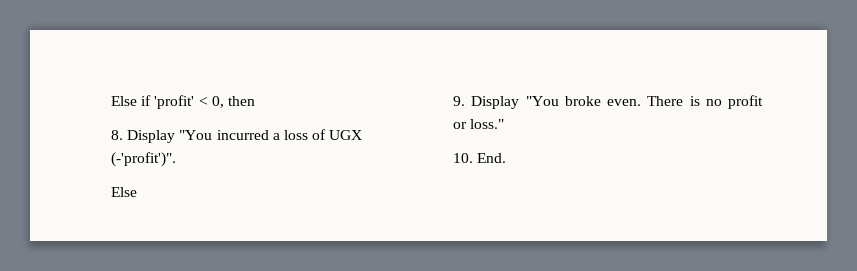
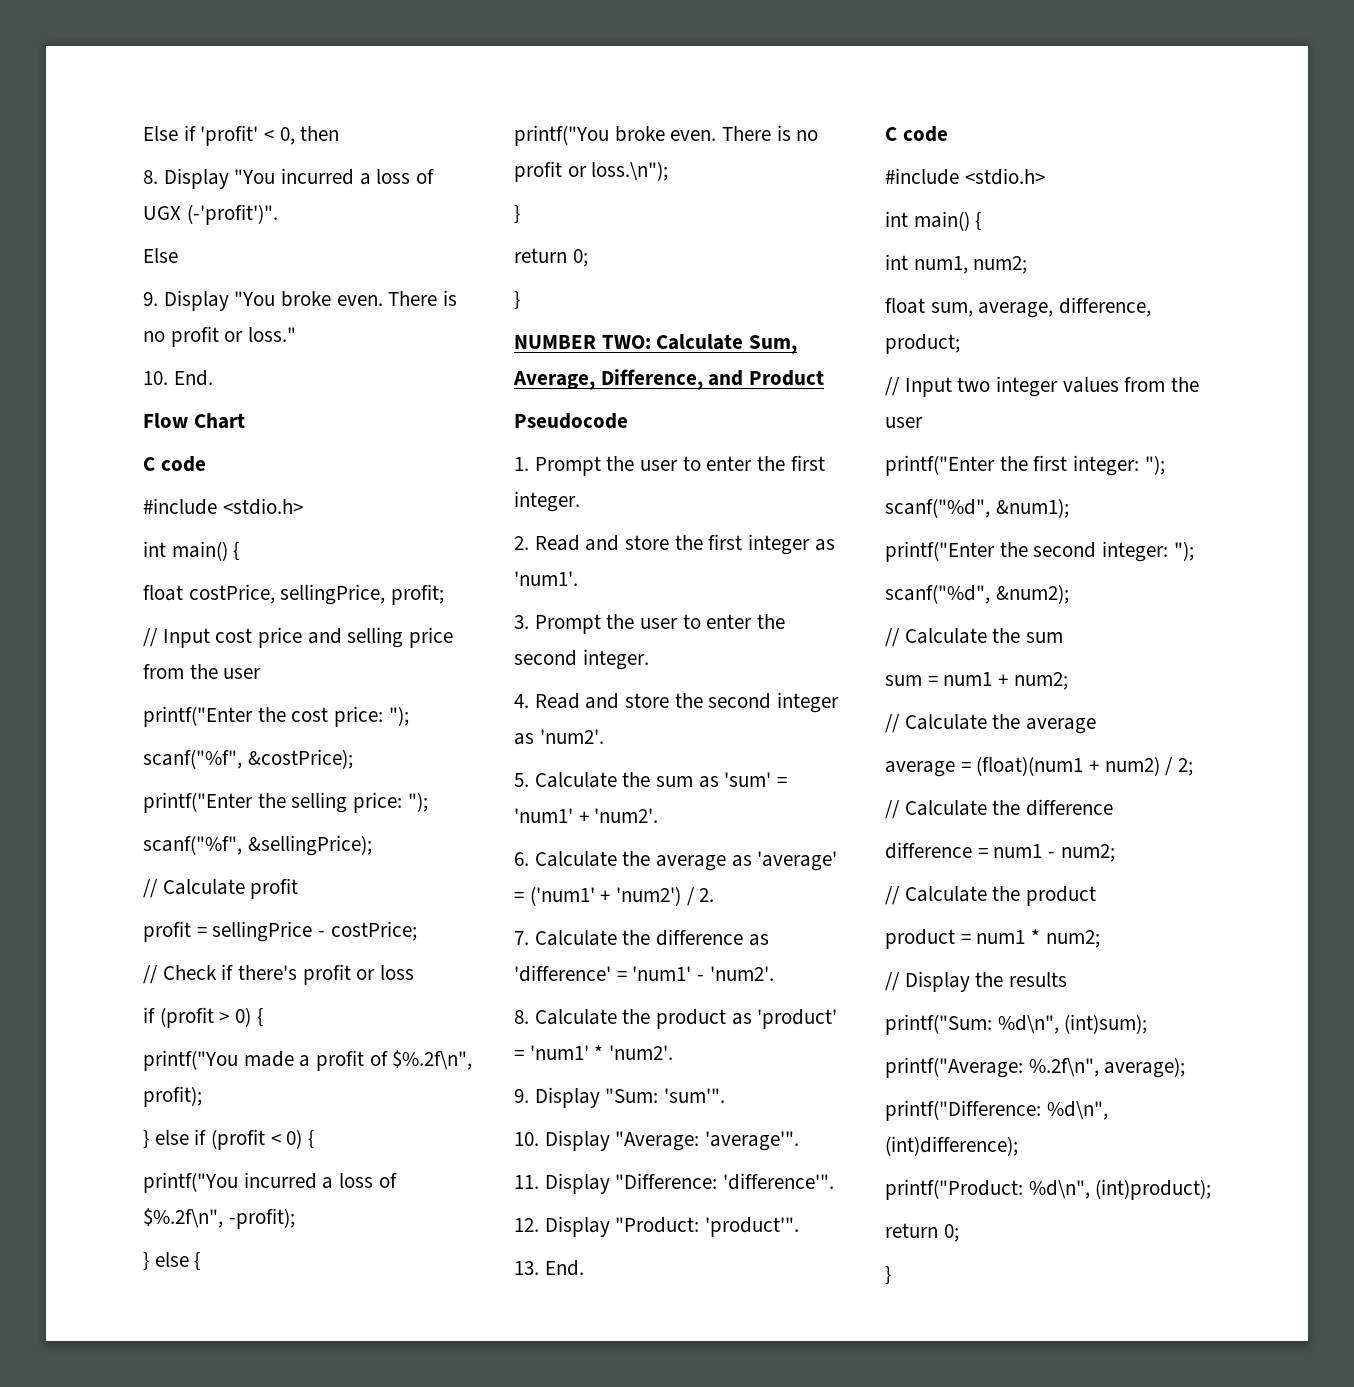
+ Flow Chart
+ C code
+ #include <stdio.h>
+ int main() {
+ float costPrice, sellingPrice, profit;
+ // Input cost price and selling price from the user
+ printf("Enter the cost price: ");
+ scanf("%f", &costPrice);
+ printf("Enter the selling price: ");
+ scanf("%f", &sellingPrice);
+ // Calculate profit
+ profit = sellingPrice - costPrice;
+ // Check if there's profit or loss
+ if (profit > 0) {
+ printf("You made a profit of $%.2f\n", profit);
+ } else if (profit < 0) {
+ printf("You incurred a loss of $%.2f\n", -profit);
+ } else {
+ printf("You broke even. There is no profit or loss.\n");
+ }
+ return 0;
+ }
+ NUMBER TWO: Calculate Sum, Average, Difference, and Product
+ Pseudocode
+ 1. Prompt the user to enter the first integer.
+ 2. Read and store the first integer as 'num1'.
+ 3. Prompt the user to enter the second integer.
+ 4. Read and store the second integer as 'num2'.
+ 5. Calculate the sum as 'sum' = 'num1' + 'num2'.
+ 6. Calculate the average as 'average' = ('num1' + 'num2') / 2.
+ 7. Calculate the difference as 'difference' = 'num1' - 'num2'.
+ 8. Calculate the product as 'product' = 'num1' * 'num2'.
+ 9. Display "Sum: 'sum'".
+ 10. Display "Average: 'average'".
+ 11. Display "Difference: 'difference'".
+ 12. Display "Product: 'product'".
+ 13. End.
+ C code
+ #include <stdio.h>
+ int main() {
+ int num1, num2;
+ float sum, average, difference, product;
+ // Input two integer values from the user
+ printf("Enter the first integer: ");
+ scanf("%d", &num1);
+ printf("Enter the second integer: ");
+ scanf("%d", &num2);
+ // Calculate the sum
+ sum = num1 + num2;
+ // Calculate the average
+ average = (float)(num1 + num2) / 2;
+ // Calculate the difference
+ difference = num1 - num2;
+ // Calculate the product
+ product = num1 * num2;
+ // Display the results
+ printf("Sum: %d\n", (int)sum);
+ printf("Average: %.2f\n", average);
+ printf("Difference: %d\n", (int)difference);
+ printf("Product: %d\n", (int)product);
+ return 0;
+ }

